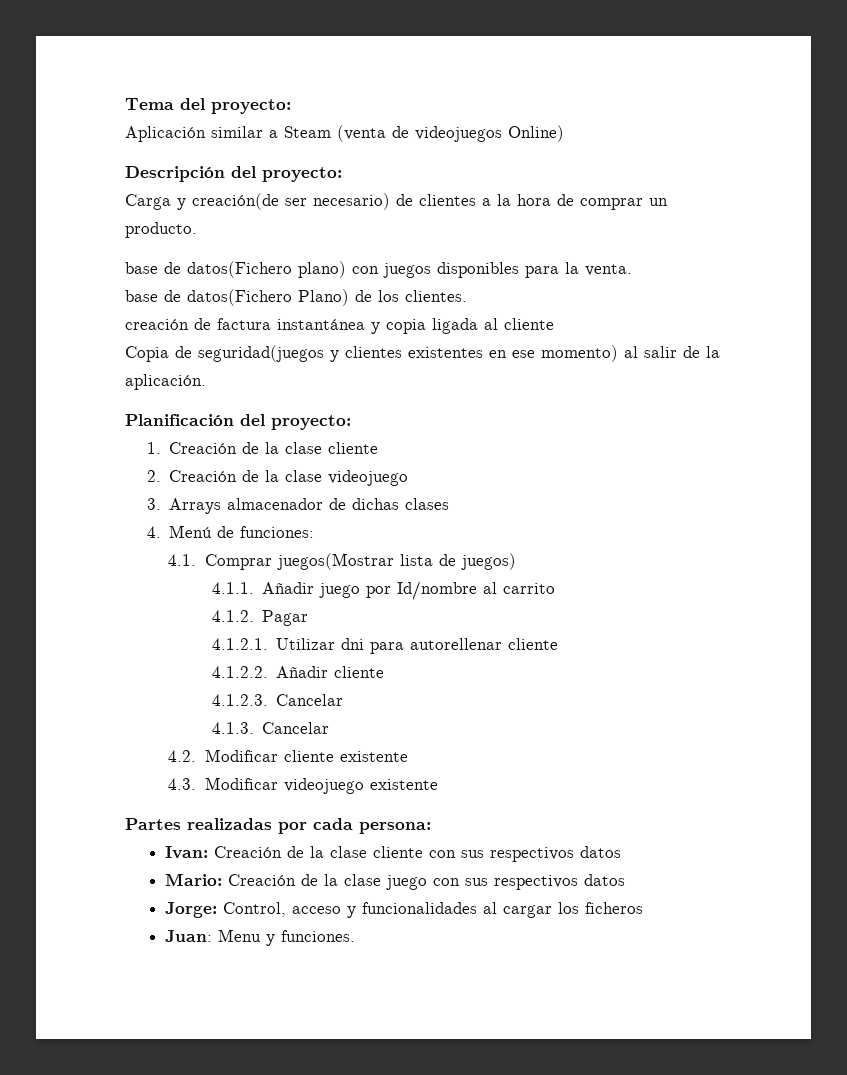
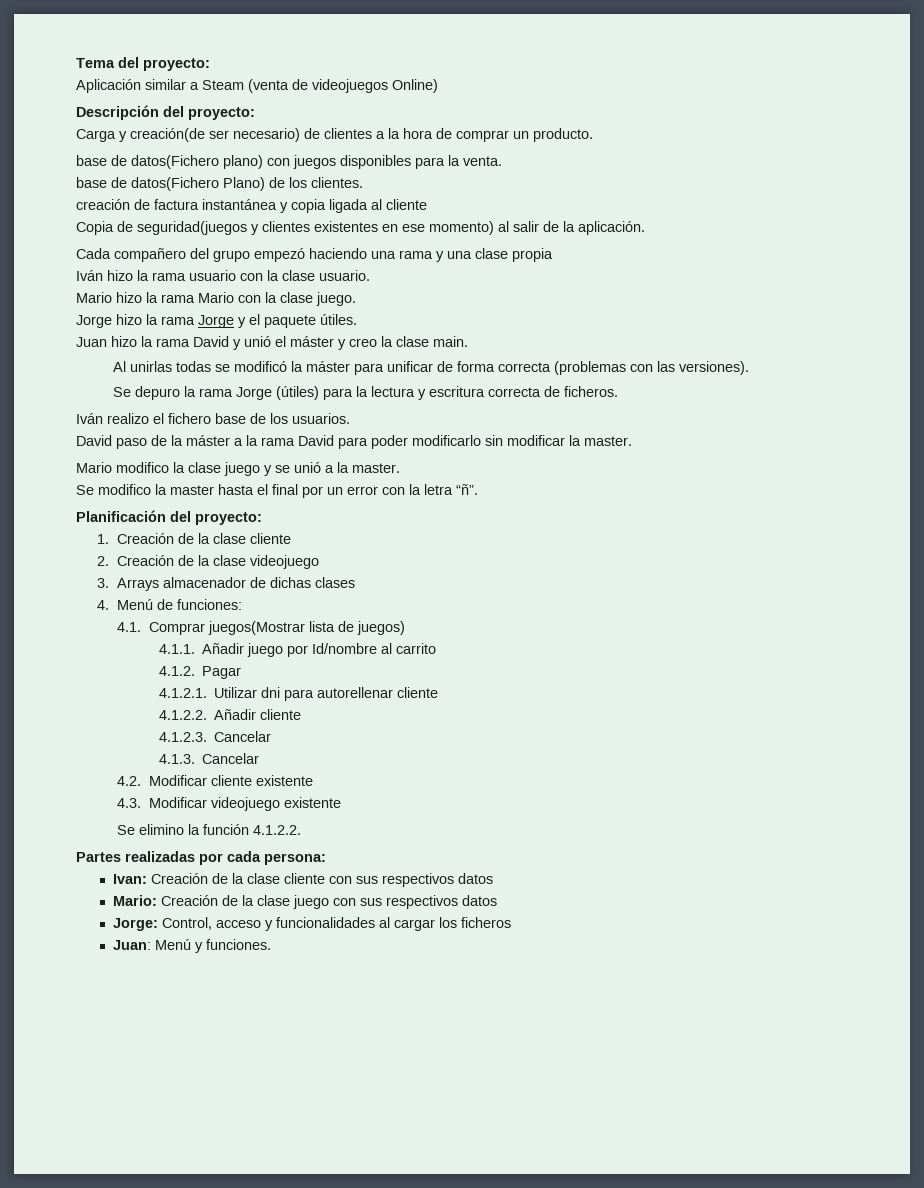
+ Cada compañero del grupo empezó haciendo una rama y una clase propia
+ Iván hizo la rama usuario con la clase usuario.
+ Mario hizo la rama Mario con la clase juego.
+ Jorge hizo la rama Jorge y el paquete útiles.
+ Juan hizo la rama David y unió el máster y creo la clase main.
+ Al unirlas todas se modificó la máster para unificar de forma correcta (problemas con las versiones).
+ Se depuro la rama Jorge (útiles) para la lectura y escritura correcta de ficheros.
+ Iván realizo el fichero base de los usuarios.
+ David paso de la máster a la rama David para poder modificarlo sin modificar la master.
+ Mario modifico la clase juego y se unió a la master.
+ Se modifico la master hasta el final por un error con la letra “ñ”.
+ Se elimino la función 4.1.2.2.
- Juan: Menu y funciones.
+ Juan: Menú y funciones.

